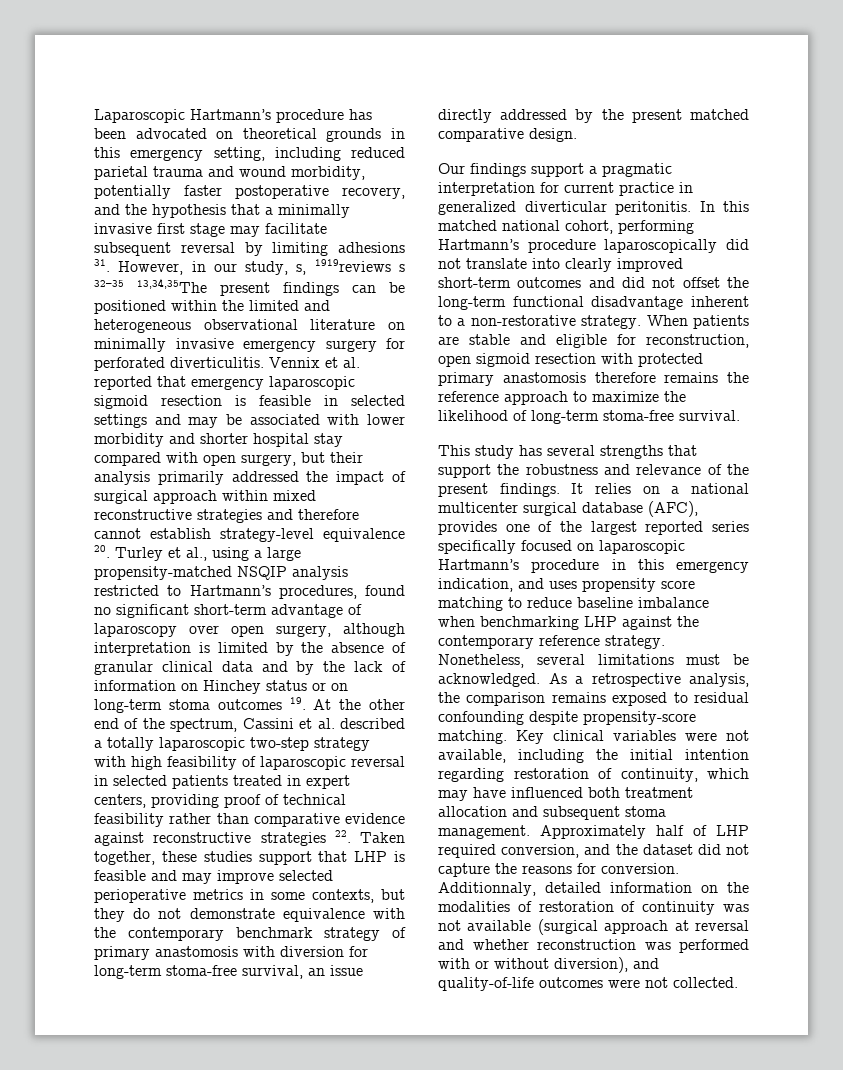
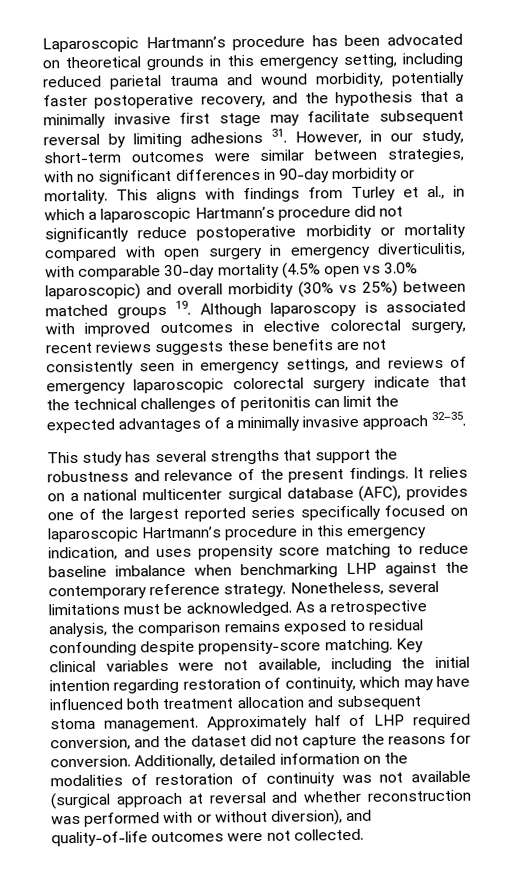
- Laparoscopic Hartmann’s procedure has been advocated on theoretical grounds in this emergency setting, including reduced parietal trauma and wound morbidity, potentially faster postoperative recovery, and the hypothesis that a minimally invasive first stage may facilitate subsequent reversal by limiting adhesions 31. However, in our study, s, 1919reviews s 32–35 13,34,35The present findings can be positioned within the limited and heterogeneous observational literature on minimally invasive emergency surgery for perforated diverticulitis. Vennix et al. reported that emergency laparoscopic sigmoid resection is feasible in selected settings and may be associated with lower morbidity and shorter hospital stay compared with open surgery, but their analysis primarily addressed the impact of surgical approach within mixed reconstructive strategies and therefore cannot establish strategy-level equivalence 20. Turley et al., using a large propensity-matched NSQIP analysis restricted to Hartmann’s procedures, found no significant short-term advantage of laparoscopy over open surgery, although interpretation is limited by the absence of granular clinical data and by the lack of information on Hinchey status or on long-term stoma outcomes 19. At the other end of the spectrum, Cassini et al. described a totally laparoscopic two-step strategy with high feasibility of laparoscopic reversal in selected patients treated in expert centers, providing proof of technical feasibility rather than comparative evidence against reconstructive strategies 22. Taken together, these studies support that LHP is feasible and may improve selected perioperative metrics in some contexts, but they do not demonstrate equivalence with the contemporary benchmark strategy of primary anastomosis with diversion for long-term stoma-free survival, an issue directly addressed by the present matched comparative design.
- Our findings support a pragmatic interpretation for current practice in generalized diverticular peritonitis. In this matched national cohort, performing Hartmann’s procedure laparoscopically did not translate into clearly improved short-term outcomes and did not offset the long-term functional disadvantage inherent to a non-restorative strategy. When patients are stable and eligible for reconstruction, open sigmoid resection with protected primary anastomosis therefore remains the reference approach to maximize the likelihood of long-term stoma-free survival.
+ Laparoscopic Hartmann’s procedure has been advocated on theoretical grounds in this emergency setting, including reduced parietal trauma and wound morbidity, potentially faster postoperative recovery, and the hypothesis that a minimally invasive first stage may facilitate subsequent reversal by limiting adhesions 31. However, in our study, short-term outcomes were similar between strategies, with no significant differences in 90-day morbidity or mortality. This aligns with findings from Turley et al., in which a laparoscopic Hartmann’s procedure did not significantly reduce postoperative morbidity or mortality compared with open surgery in emergency diverticulitis, with comparable 30-day mortality (4.5% open vs 3.0% laparoscopic) and overall morbidity (30% vs 25%) between matched groups 19. Although laparoscopy is associated with improved outcomes in elective colorectal surgery, recent reviews suggests these benefits are not consistently seen in emergency settings, and reviews of emergency laparoscopic colorectal surgery indicate that the technical challenges of peritonitis can limit the expected advantages of a minimally invasive approach 32–35.
- Additionnaly, detailed information on the modalities of restoration of continuity was not available (surgical approach at reversal and whether reconstruction was performed with or without diversion), and quality-of-life outcomes were not collected.
+ Additionally, detailed information on the modalities of restoration of continuity was not available (surgical approach at reversal and whether reconstruction was performed with or without diversion), and quality-of-life outcomes were not collected.

